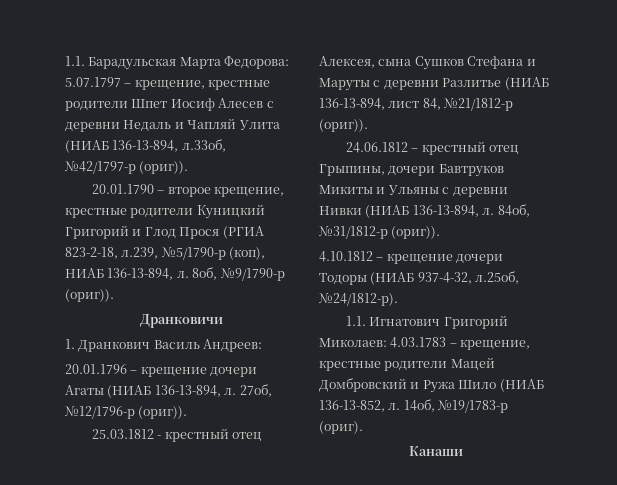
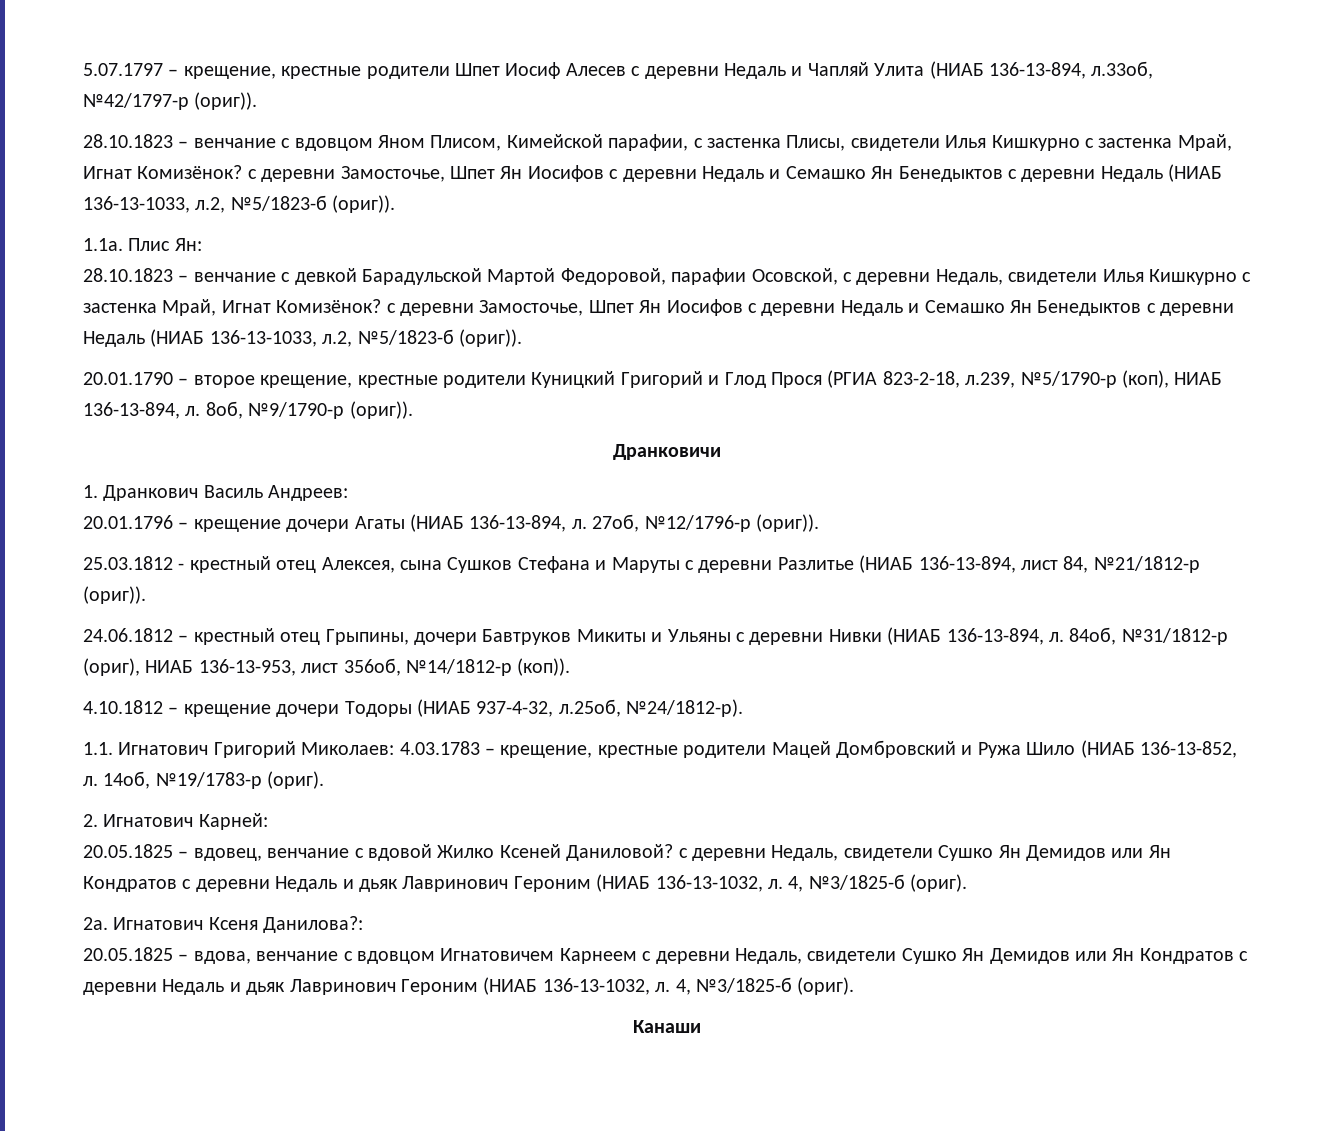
- 1.1. Барадульская Марта Федорова: 5.07.1797 – крещение, крестные родители Шпет Иосиф Алесев с деревни Недаль и Чапляй Улита (НИАБ 136-13-894, л.33об, №42/1797-р (ориг)).
+ 5.07.1797 – крещение, крестные родители Шпет Иосиф Алесев с деревни Недаль и Чапляй Улита (НИАБ 136-13-894, л.33об, №42/1797-р (ориг)).
+ 28.10.1823 – венчание с вдовцом Яном Плисом, Кимейской парафии, с застенка Плисы, свидетели Илья Кишкурно с застенка Мрай, Игнат Комизёнок? с деревни Замосточье, Шпет Ян Иосифов с деревни Недаль и Семашко Ян Бенедыктов с деревни Недаль (НИАБ 136-13-1033, л.2, №5/1823-б (ориг)).
+ 1.1а. Плис Ян:
+ 28.10.1823 – венчание с девкой Барадульской Мартой Федоровой, парафии Осовской, с деревни Недаль, свидетели Илья Кишкурно с застенка Мрай, Игнат Комизёнок? с деревни Замосточье, Шпет Ян Иосифов с деревни Недаль и Семашко Ян Бенедыктов с деревни Недаль (НИАБ 136-13-1033, л.2, №5/1823-б (ориг)).
- 84об, №31/1812-р (ориг)).
+ 84об, №31/1812-р (ориг), НИАБ 136-13-953, лист 356об, №14/1812-р (коп)).
+ 2. Игнатович Карней:
+ 20.05.1825 – вдовец, венчание с вдовой Жилко Ксеней Даниловой? с деревни Недаль, свидетели Сушко Ян Демидов или Ян Кондратов с деревни Недаль и дьяк Лавринович Героним (НИАБ 136-13-1032, л. 4, №3/1825-б (ориг).
+ 2а. Игнатович Ксеня Данилова?:
+ 20.05.1825 – вдова, венчание с вдовцом Игнатовичем Карнеем с деревни Недаль, свидетели Сушко Ян Демидов или Ян Кондратов с деревни Недаль и дьяк Лавринович Героним (НИАБ 136-13-1032, л. 4, №3/1825-б (ориг).

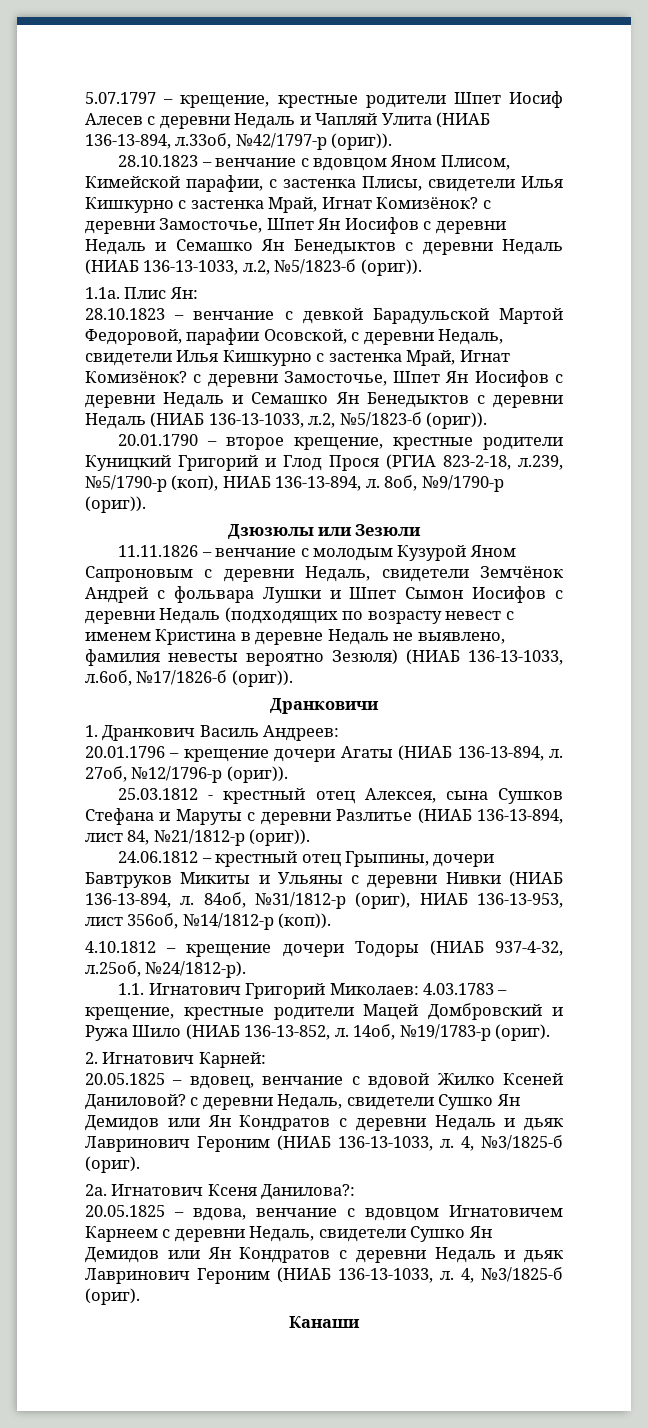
+ Дзюзюлы или Зезюли
+ 11.11.1826 – венчание с молодым Кузурой Яном Сапроновым с деревни Недаль, свидетели Земчёнок Андрей с фольвара Лушки и Шпет Сымон Иосифов с деревни Недаль (подходящих по возрасту невест с именем Кристина в деревне Недаль не выявлено, фамилия невесты вероятно Зезюля) (НИАБ 136-13-1033, л.6об, №17/1826-б (ориг)).
- 20.05.1825 – вдовец, венчание с вдовой Жилко Ксеней Даниловой? с деревни Недаль, свидетели Сушко Ян Демидов или Ян Кондратов с деревни Недаль и дьяк Лавринович Героним (НИАБ 136-13-1032, л.
+ 20.05.1825 – вдовец, венчание с вдовой Жилко Ксеней Даниловой? с деревни Недаль, свидетели Сушко Ян Демидов или Ян Кондратов с деревни Недаль и дьяк Лавринович Героним (НИАБ 136-13-1033, л.
- 20.05.1825 – вдова, венчание с вдовцом Игнатовичем Карнеем с деревни Недаль, свидетели Сушко Ян Демидов или Ян Кондратов с деревни Недаль и дьяк Лавринович Героним (НИАБ 136-13-1032, л.
+ 20.05.1825 – вдова, венчание с вдовцом Игнатовичем Карнеем с деревни Недаль, свидетели Сушко Ян Демидов или Ян Кондратов с деревни Недаль и дьяк Лавринович Героним (НИАБ 136-13-1033, л.

